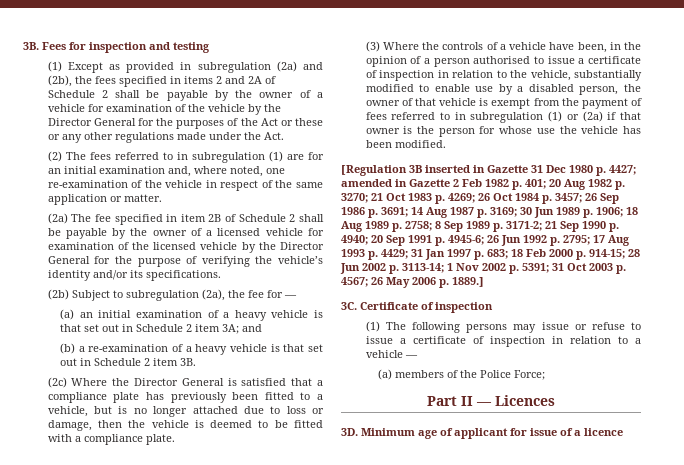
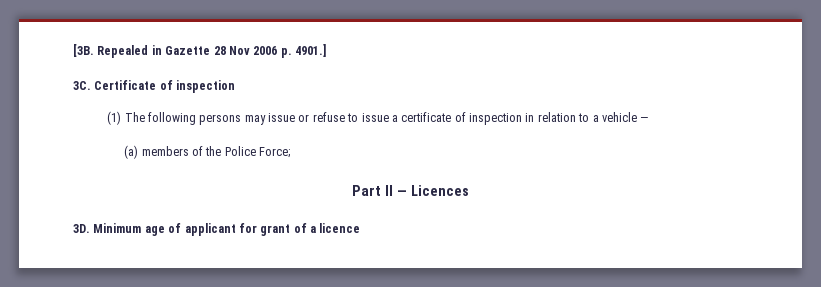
- 3B. Fees for inspection and testing
- (1) Except as provided in subregulation (2a) and (2b), the fees specified in items 2 and 2A of Schedule 2 shall be payable by the owner of a vehicle for examination of the vehicle by the Director General for the purposes of the Act or these or any other regulations made under the Act.
- (2) The fees referred to in subregulation (1) are for an initial examination and, where noted, one re-examination of the vehicle in respect of the same application or matter.
- (2a) The fee specified in item 2B of Schedule 2 shall be payable by the owner of a licensed vehicle for examination of the licensed vehicle by the Director General for the purpose of verifying the vehicle’s identity and/or its specifications.
- (2b) Subject to subregulation (2a), the fee for —
- (a) an initial examination of a heavy vehicle is that set out in Schedule 2 item 3A; and
- (b) a re-examination of a heavy vehicle is that set out in Schedule 2 item 3B.
- (2c) Where the Director General is satisfied that a compliance plate has previously been fitted to a vehicle, but is no longer attached due to loss or damage, then the vehicle is deemed to be fitted with a compliance plate.
- (3) Where the controls of a vehicle have been, in the opinion of a person authorised to issue a certificate of inspection in relation to the vehicle, substantially modified to enable use by a disabled person, the owner of that vehicle is exempt from the payment of fees referred to in subregulation (1) or (2a) if that owner is the person for whose use the vehicle has been modified.
- [Regulation 3B inserted in Gazette 31 Dec 1980 p. 4427; amended in Gazette 2 Feb 1982 p. 401; 20 Aug 1982 p. 3270; 21 Oct 1983 p. 4269; 26 Oct 1984 p. 3457; 26 Sep 1986 p. 3691; 14 Aug 1987 p. 3169; 30 Jun 1989 p. 1906; 18 Aug 1989 p. 2758; 8 Sep 1989 p. 3171-2; 21 Sep 1990 p. 4940; 20 Sep 1991 p. 4945-6; 26 Jun 1992 p. 2795; 17 Aug 1993 p. 4429; 31 Jan 1997 p. 683; 18 Feb 2000 p. 914-15; 28 Jun 2002 p. 3113-14; 1 Nov 2002 p. 5391; 31 Oct 2003 p. 4567; 26 May 2006 p. 1889.]
+ [3B. Repealed in Gazette 28 Nov 2006 p. 4901.]
- Minimum age of applicant for issue of a licence
+ Minimum age of applicant for grant of a licence

